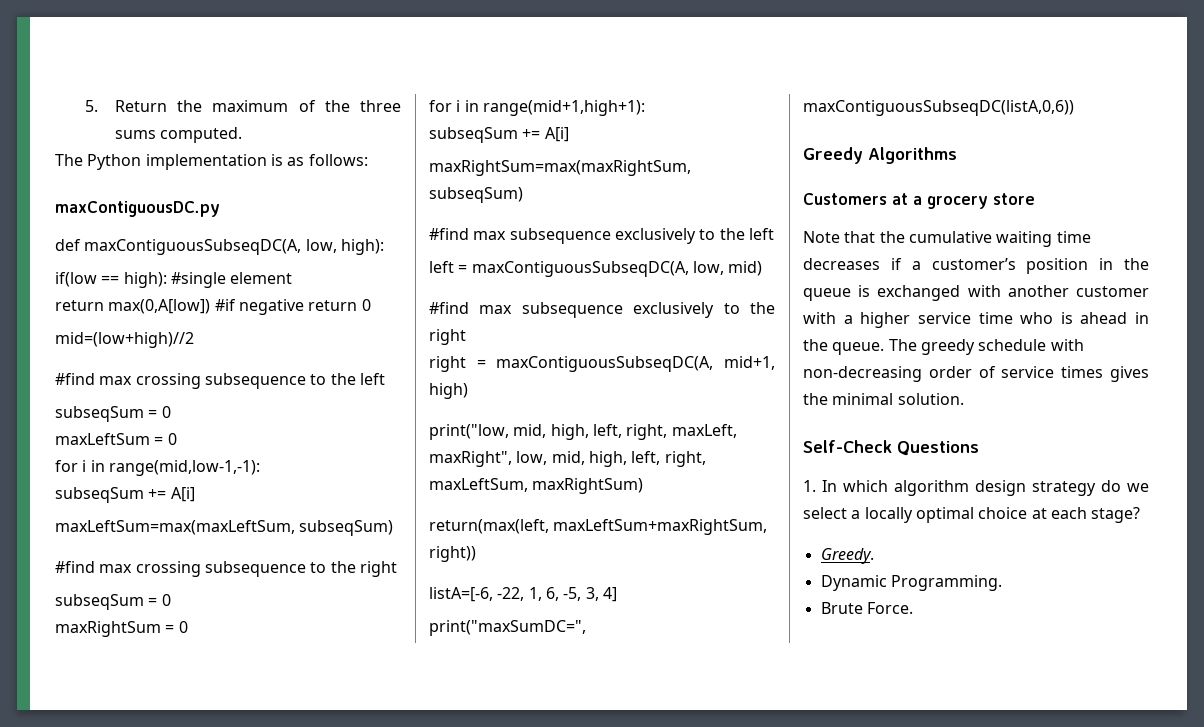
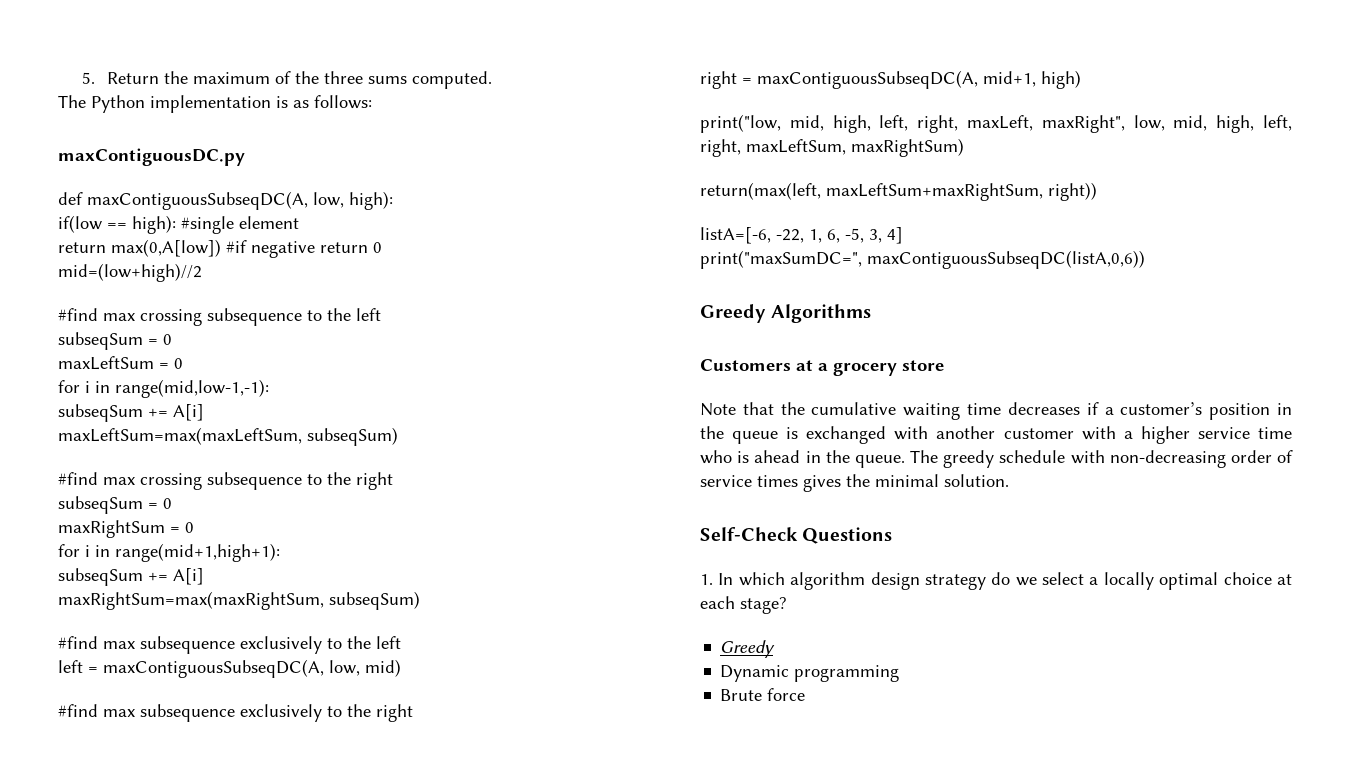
  1. In which algorithm design strategy do we select a locally optimal choice at each stage?
- Greedy.
+ Greedy
- Dynamic Programming.
+ Dynamic programming
- Brute Force.
+ Brute force

